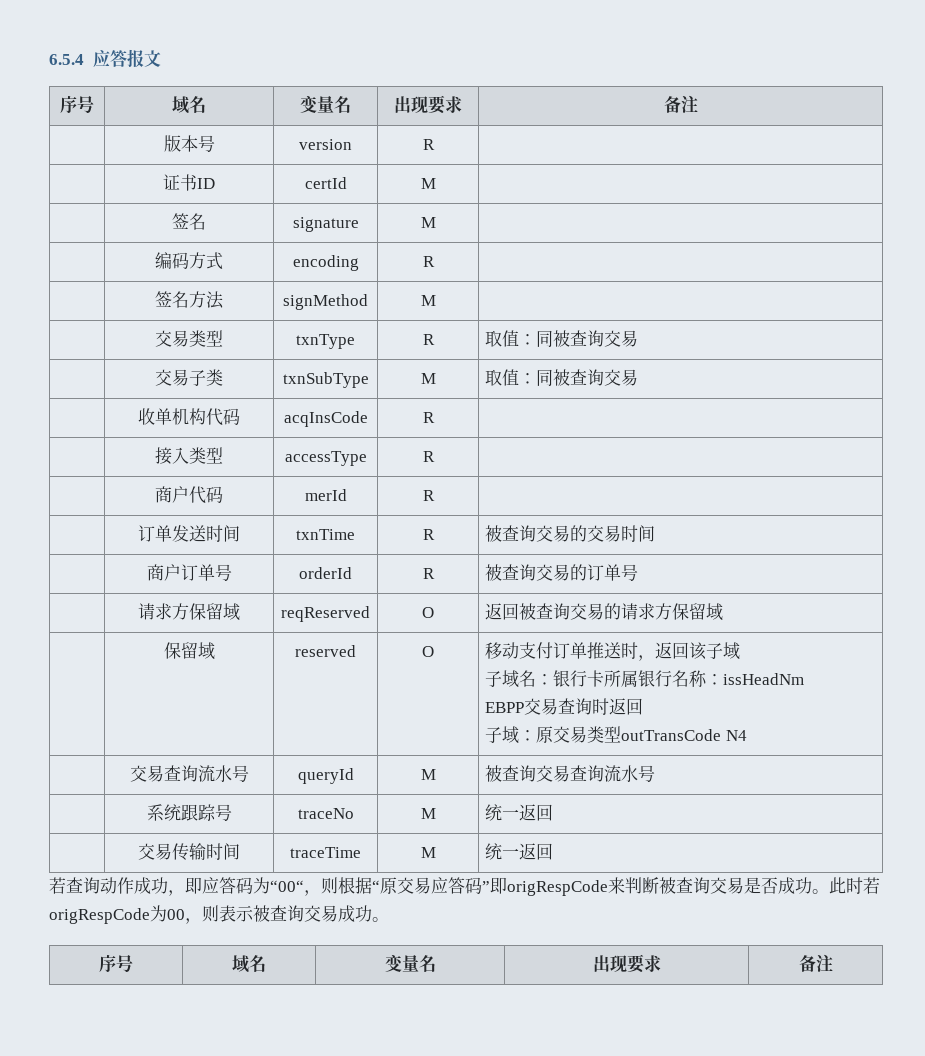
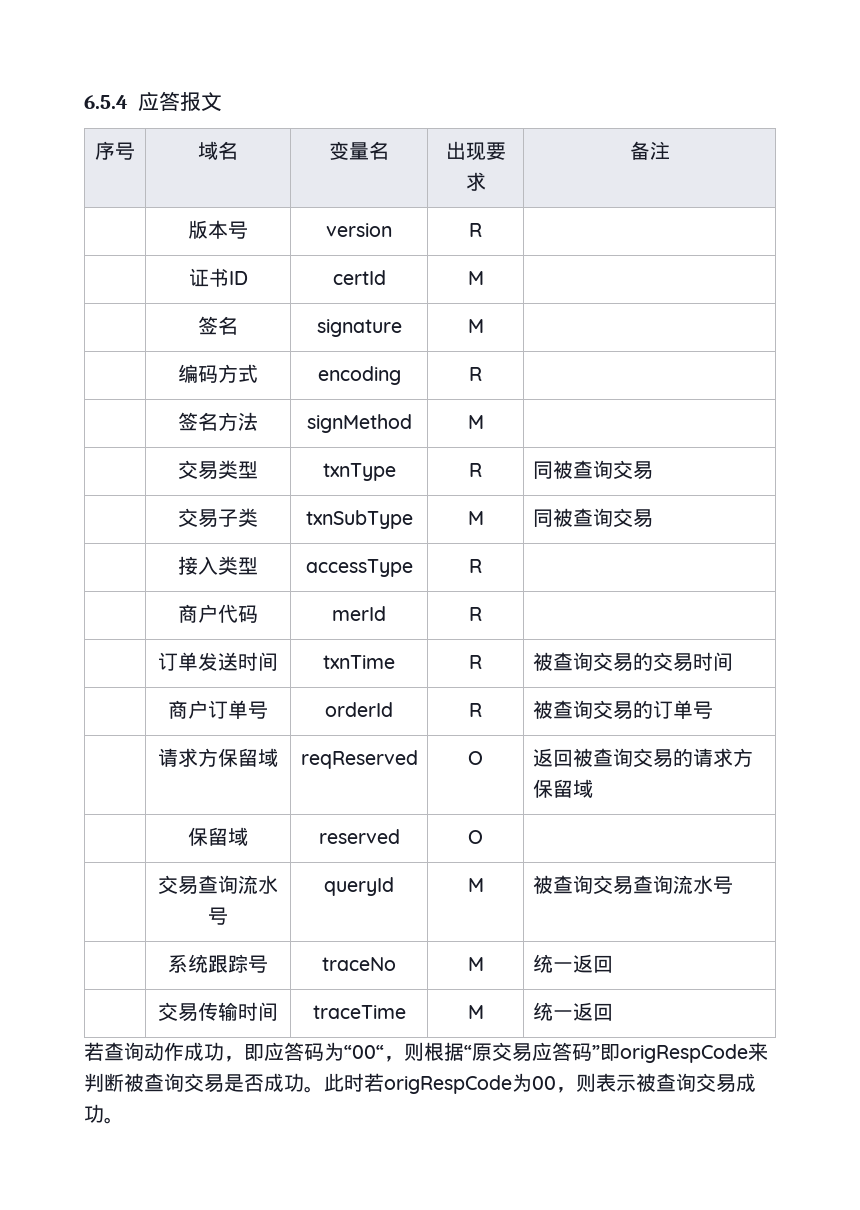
- | 交易类型 | txnType | R | 取值：同被查询交易
+ | 交易类型 | txnType | R | 同被查询交易
- | 交易子类 | txnSubType | M | 取值：同被查询交易
- | 收单机构代码 | acqInsCode | R |
+ | 交易子类 | txnSubType | M | 同被查询交易
- | 保留域 | reserved | O | 移动支付订单推送时，返回该子域
- 子域名：银行卡所属银行名称：issHeadNm
- EBPP交易查询时返回
- 子域：原交易类型outTransCode N4
+ | 保留域 | reserved | O |
  此时若origRespCode为00，则表示被查询交易成功。
- 序号 | 域名 | 变量名 | 出现要求 | 备注

